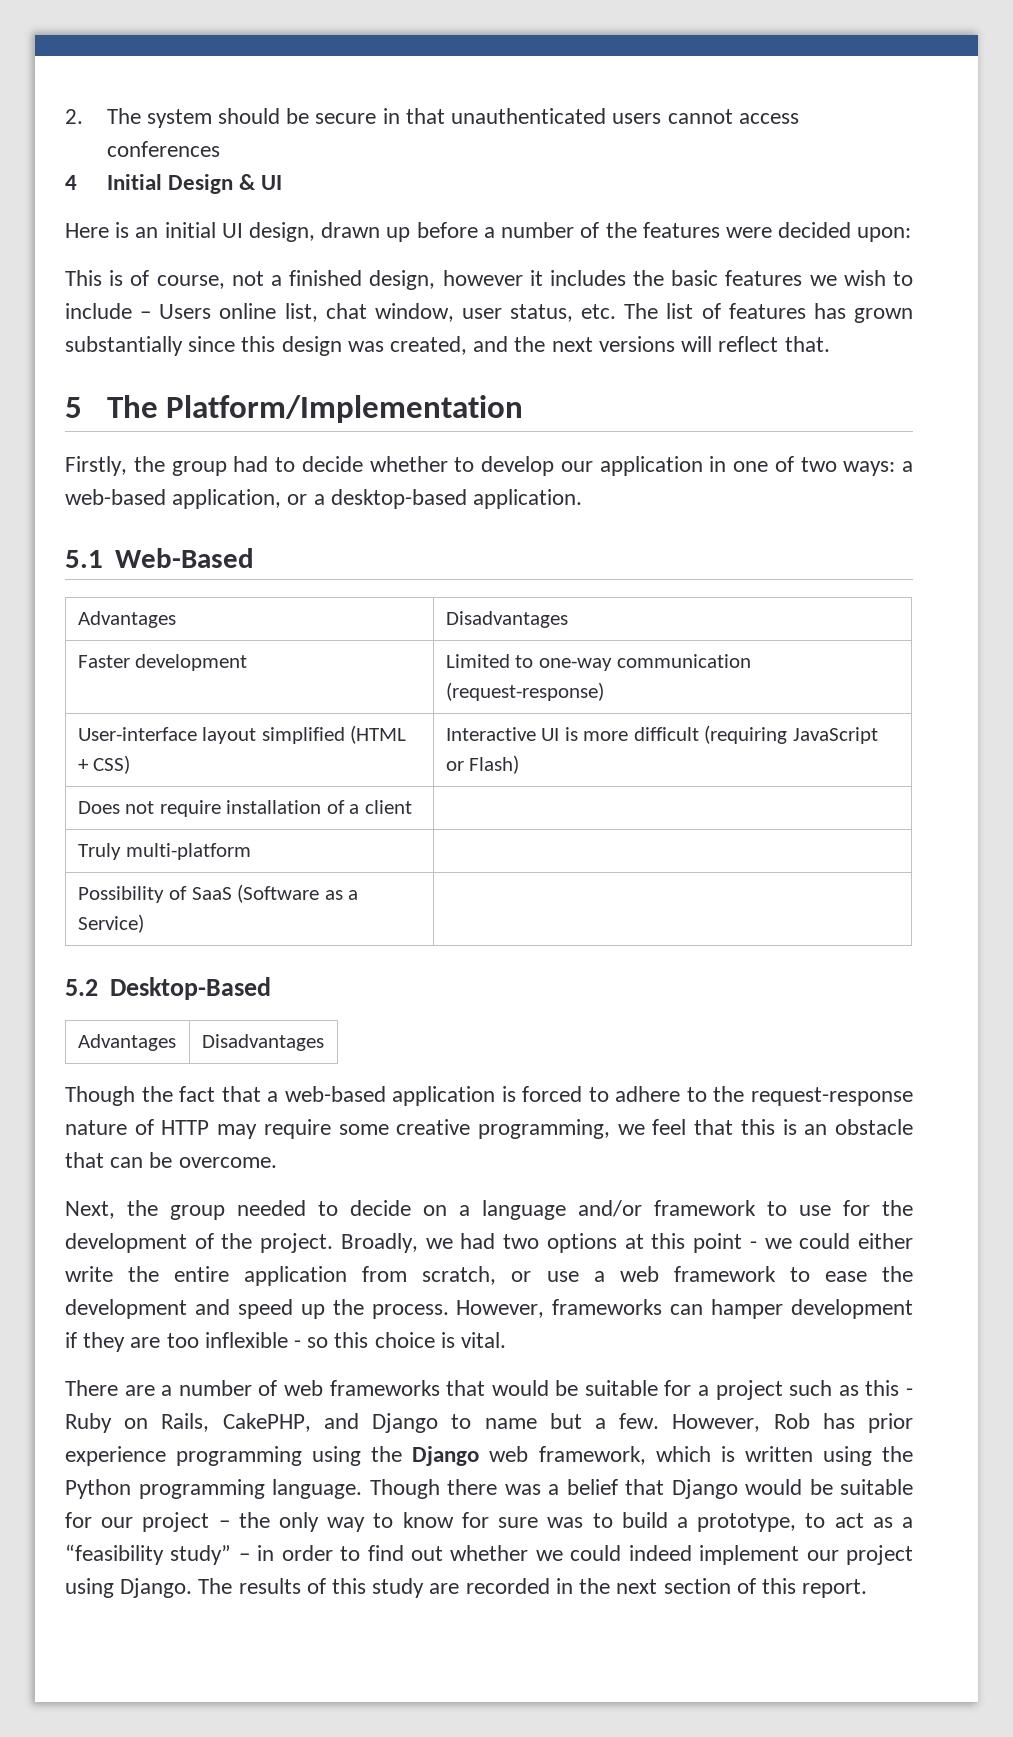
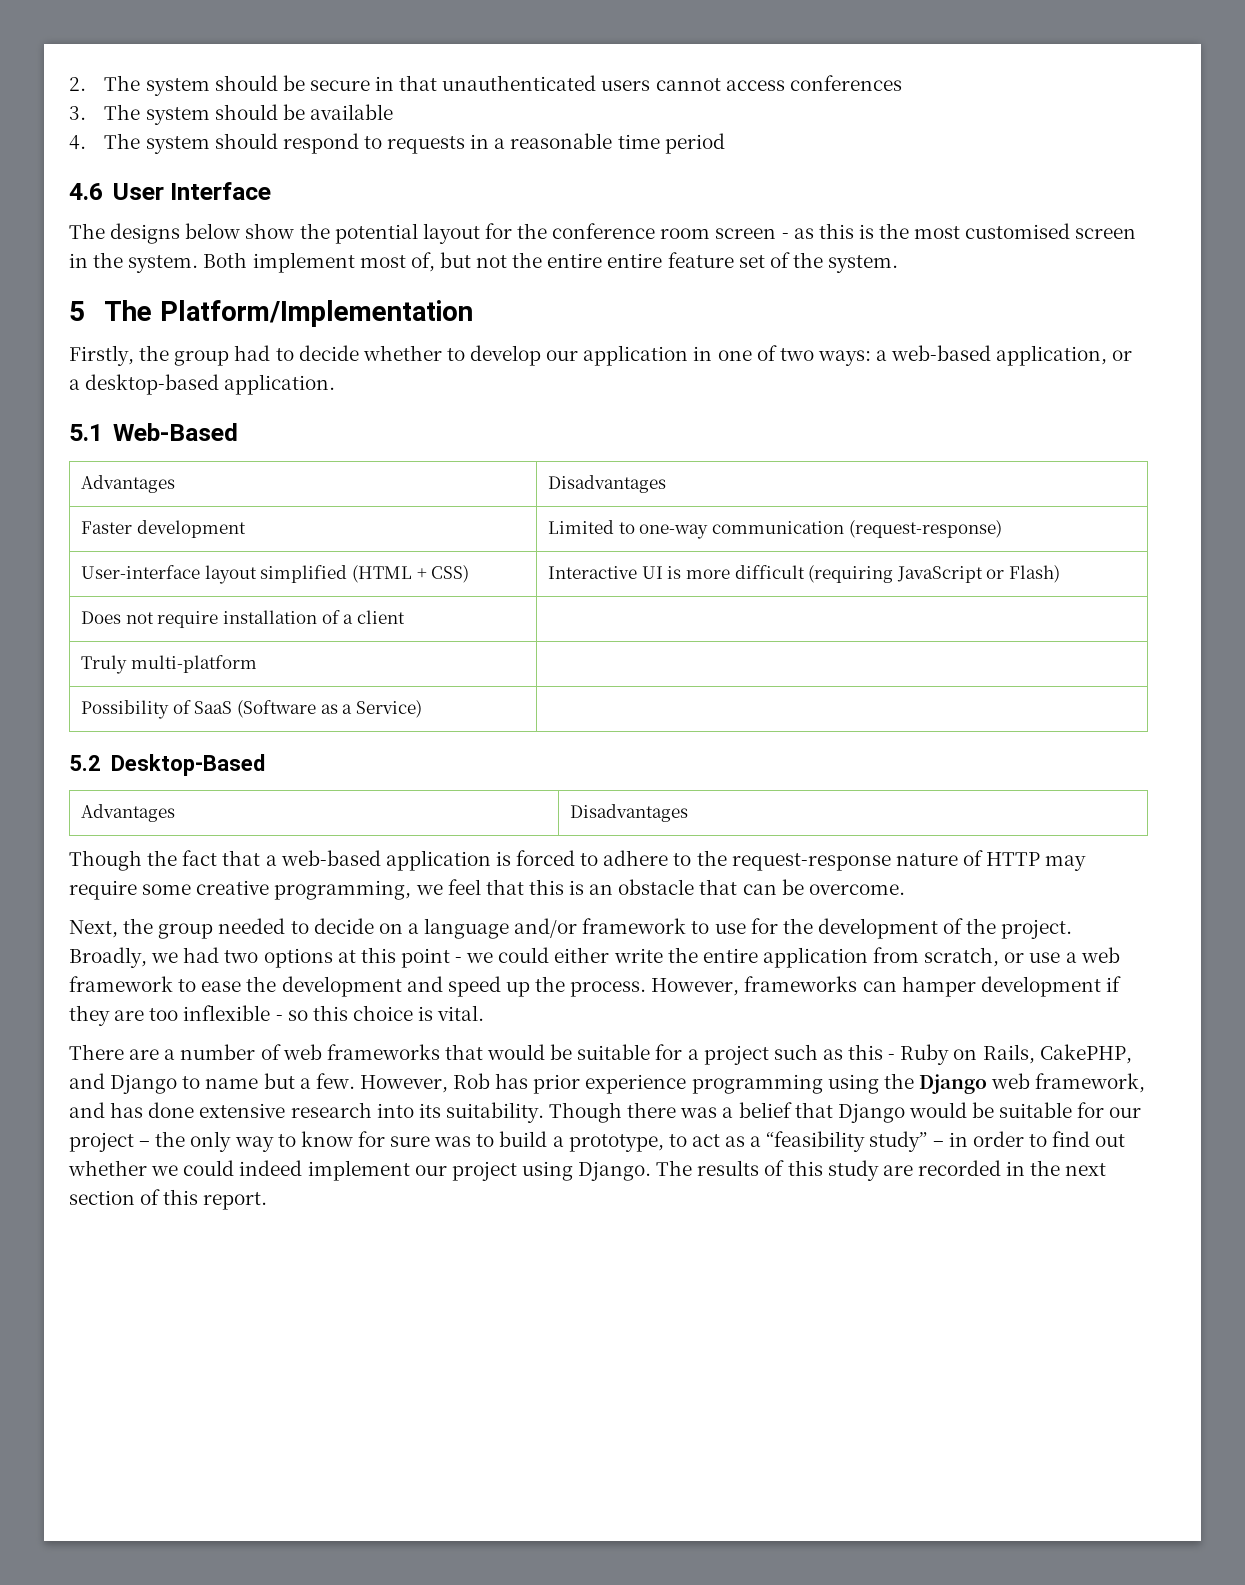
- 4 Initial Design & UI
- Here is an initial UI design, drawn up before a number of the features were decided upon:
- This is of course, not a finished design, however it includes the basic features we wish to include – Users online list, chat window, user status, etc. The list of features has grown substantially since this design was created, and the next versions will reflect that.
+ 3. The system should be available
+ 4. The system should respond to requests in a reasonable time period
+ 4.6 User Interface
+ The designs below show the potential layout for the conference room screen - as this is the most customised screen in the system. Both implement most of, but not the entire entire feature set of the system.
- However, Rob has prior experience programming using the Django web framework, which is written using the Python programming language.
+ However, Rob has prior experience programming using the Django web framework, and has done extensive research into its suitability.

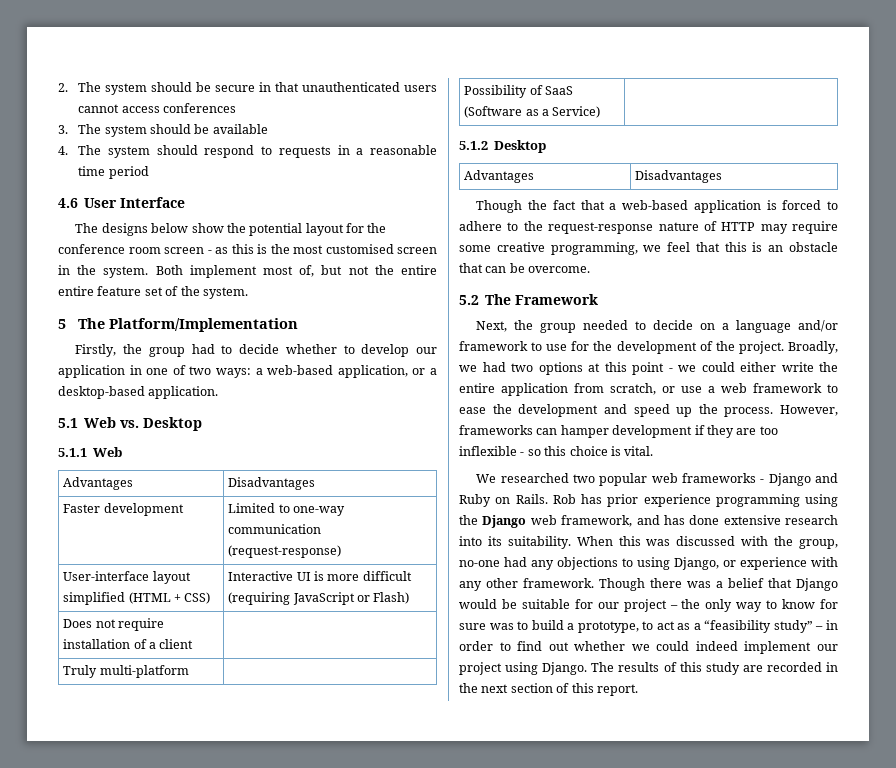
- 5.1 Web-Based
+ 5.1 Web vs. Desktop
+ 5.1.1 Web
- 5.2 Desktop-Based
+ 5.1.2 Desktop
+ 5.2 The Framework
- There are a number of web frameworks that would be suitable for a project such as this - Ruby on Rails, CakePHP, and Django to name but a few. However, Rob has prior experience programming using the Django web framework, and has done extensive research into its suitability.
+ We researched two popular web frameworks - Django and Ruby on Rails. Rob has prior experience programming using the Django web framework, and has done extensive research into its suitability.
+ When this was discussed with the group, no-one had any objections to using Django, or experience with any other framework.

